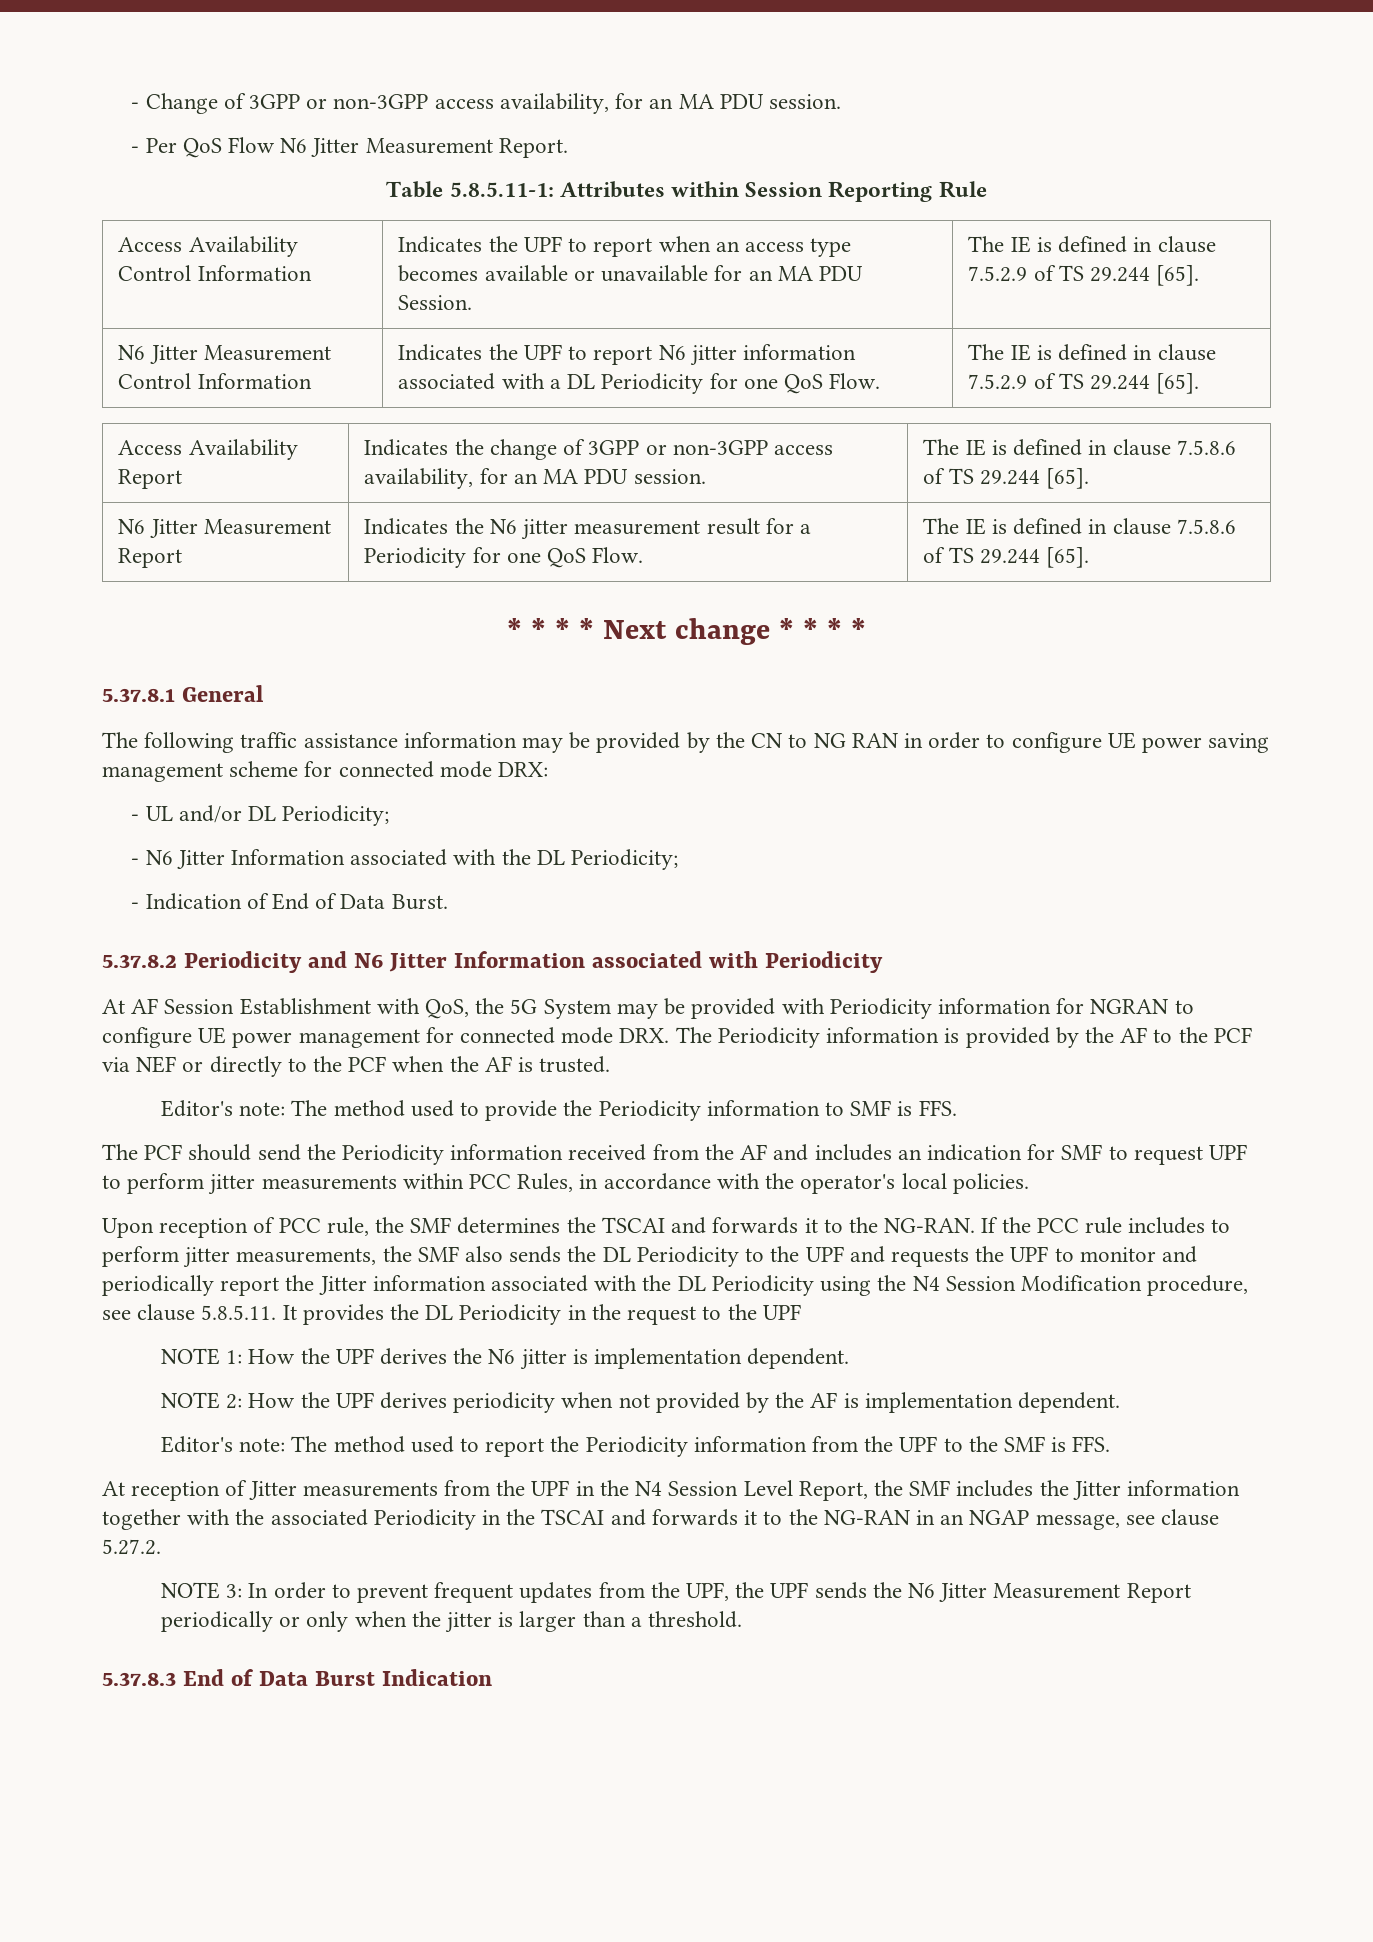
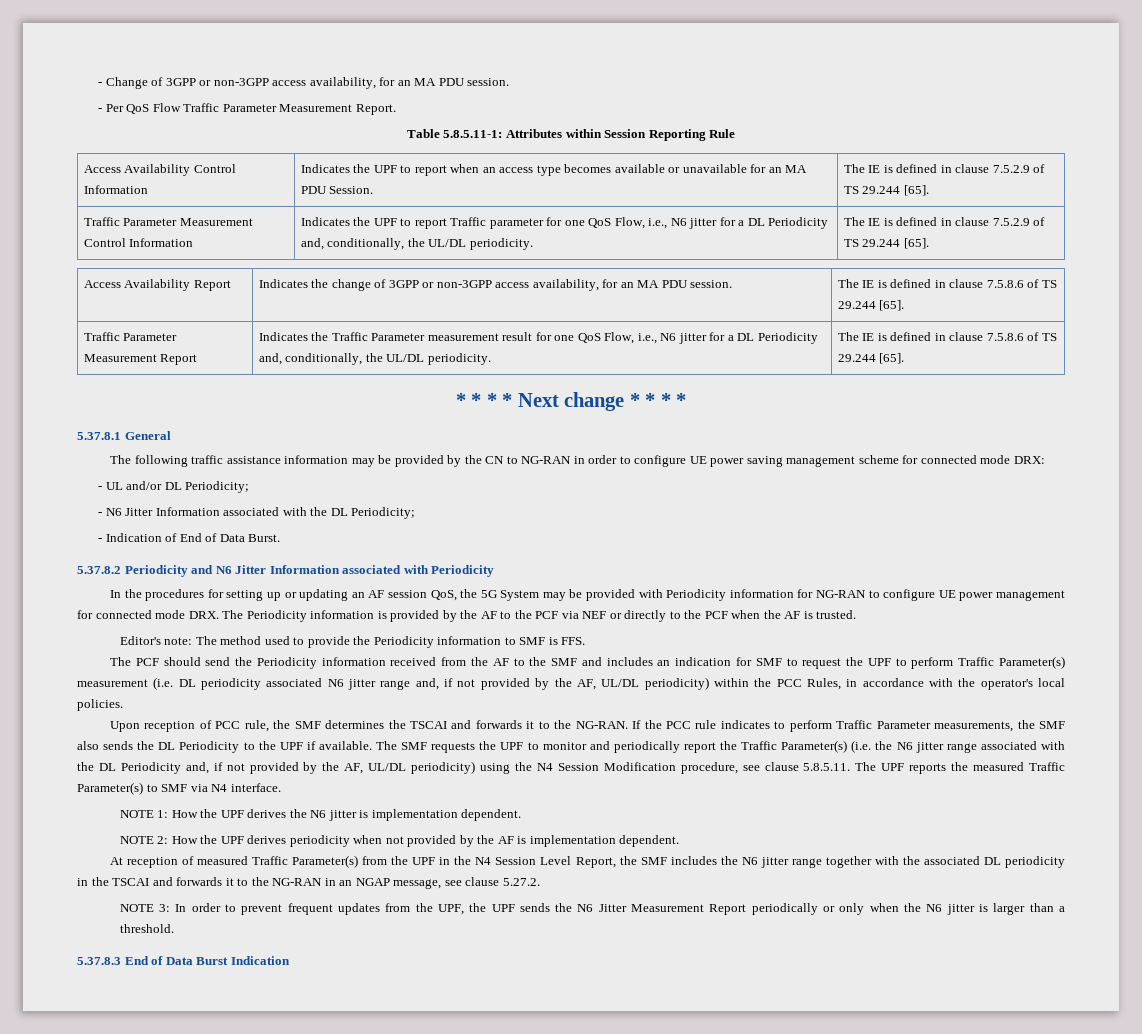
- - Per QoS Flow N6 Jitter Measurement Report.
+ - Per QoS Flow Traffic Parameter Measurement Report.
- N6 Jitter Measurement Control Information | Indicates the UPF to report N6 jitter information associated with a DL Periodicity for one QoS Flow. | The IE is defined in clause 7.5.2.9 of TS 29.244 [65].
+ Traffic Parameter Measurement Control Information | Indicates the UPF to report Traffic parameter for one QoS Flow, i.e., N6 jitter for a DL Periodicity and, conditionally, the UL/DL periodicity. | The IE is defined in clause 7.5.2.9 of TS 29.244 [65].
- N6 Jitter Measurement Report | Indicates the N6 jitter measurement result for a Periodicity for one QoS Flow. | The IE is defined in clause 7.5.8.6 of TS 29.244 [65].
+ Traffic Parameter Measurement Report | Indicates the Traffic Parameter measurement result for one QoS Flow, i.e., N6 jitter for a DL Periodicity and, conditionally, the UL/DL periodicity. | The IE is defined in clause 7.5.8.6 of TS 29.244 [65].
- The following traffic assistance information may be provided by the CN to NG RAN in order to configure UE power saving management scheme for connected mode DRX:
+ The following traffic assistance information may be provided by the CN to NG-RAN in order to configure UE power saving management scheme for connected mode DRX:
- At AF Session Establishment with QoS, the 5G System may be provided with Periodicity information for NGRAN to configure UE power management for connected mode DRX. The Periodicity information is provided by the AF to the PCF via NEF or directly to the PCF when the AF is trusted.
+ In the procedures for setting up or updating an AF session QoS, the 5G System may be provided with Periodicity information for NG-RAN to configure UE power management for connected mode DRX. The Periodicity information is provided by the AF to the PCF via NEF or directly to the PCF when the AF is trusted.
- The PCF should send the Periodicity information received from the AF and includes an indication for SMF to request UPF to perform jitter measurements within PCC Rules, in accordance with the operator's local policies.
+ The PCF should send the Periodicity information received from the AF to the SMF and includes an indication for SMF to request the UPF to perform Traffic Parameter(s) measurement (i.e. DL periodicity associated N6 jitter range and, if not provided by the AF, UL/DL periodicity) within the PCC Rules, in accordance with the operator's local policies.
- If the PCC rule includes to perform jitter measurements, the SMF also sends the DL Periodicity to the UPF and requests the UPF to monitor and periodically report the Jitter information associated with the DL Periodicity using the N4 Session Modification procedure, see clause 5.8.5.11. It provides the DL Periodicity in the request to the UPF
+ If the PCC rule indicates to perform Traffic Parameter measurements, the SMF also sends the DL Periodicity to the UPF if available. The SMF requests the UPF to monitor and periodically report the Traffic Parameter(s) (i.e. the N6 jitter range associated with the DL Periodicity and, if not provided by the AF, UL/DL periodicity) using the N4 Session Modification procedure, see clause 5.8.5.11. The UPF reports the measured Traffic Parameter(s) to SMF via N4 interface.
- Editor's note: The method used to report the Periodicity information from the UPF to the SMF is FFS.
- At reception of Jitter measurements from the UPF in the N4 Session Level Report, the SMF includes the Jitter information together with the associated Periodicity in the TSCAI and forwards it to the NG-RAN in an NGAP message, see clause 5.27.2.
+ At reception of measured Traffic Parameter(s) from the UPF in the N4 Session Level Report, the SMF includes the N6 jitter range together with the associated DL periodicity in the TSCAI and forwards it to the NG-RAN in an NGAP message, see clause 5.27.2.
- NOTE 3: In order to prevent frequent updates from the UPF, the UPF sends the N6 Jitter Measurement Report periodically or only when the jitter is larger than a threshold.
+ NOTE 3: In order to prevent frequent updates from the UPF, the UPF sends the N6 Jitter Measurement Report periodically or only when the N6 jitter is larger than a threshold.

